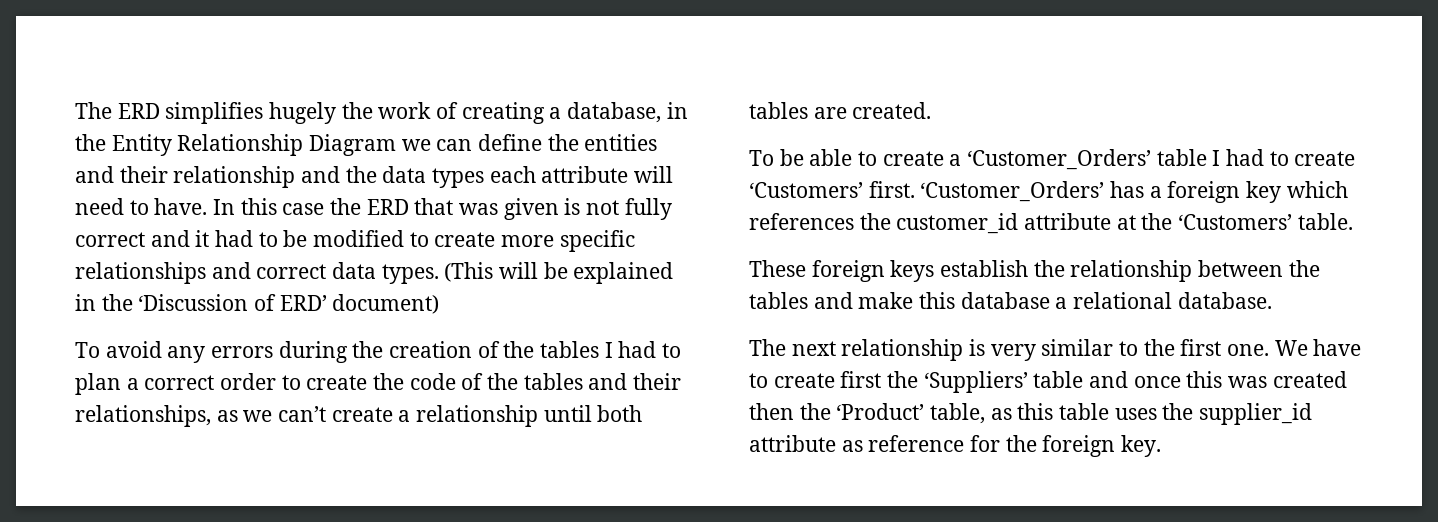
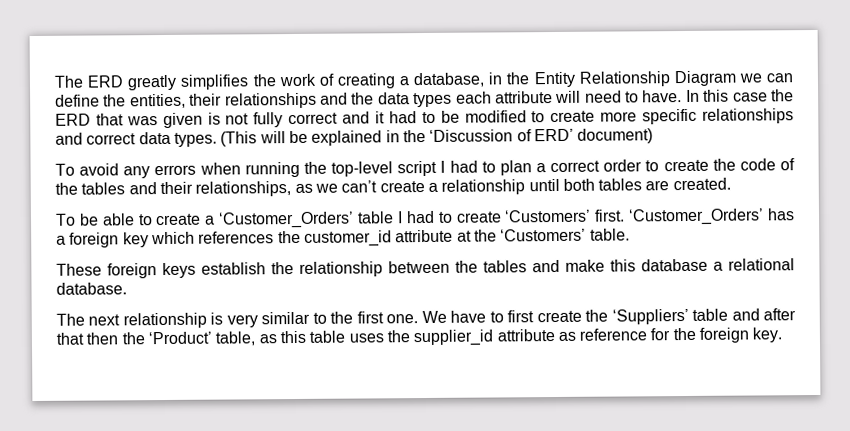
- The ERD simplifies hugely the work of creating a database, in the Entity Relationship Diagram we can define the entities and their relationship and the data types each attribute will need to have.
+ The ERD greatly simplifies the work of creating a database, in the Entity Relationship Diagram we can define the entities, their relationships and the data types each attribute will need to have.
- To avoid any errors during the creation of the tables I had to plan a correct order to create the code of the tables and their relationships, as we can’t create a relationship until both tables are created.
+ To avoid any errors when running the top-level script I had to plan a correct order to create the code of the tables and their relationships, as we can’t create a relationship until both tables are created.
- We have to create first the ‘Suppliers’ table and once this was created then the ‘Product’ table, as this table uses the supplier_id attribute as reference for the foreign key.
+ We have to first create the ‘Suppliers’ table and after that then the ‘Product’ table, as this table uses the supplier_id attribute as reference for the foreign key.

